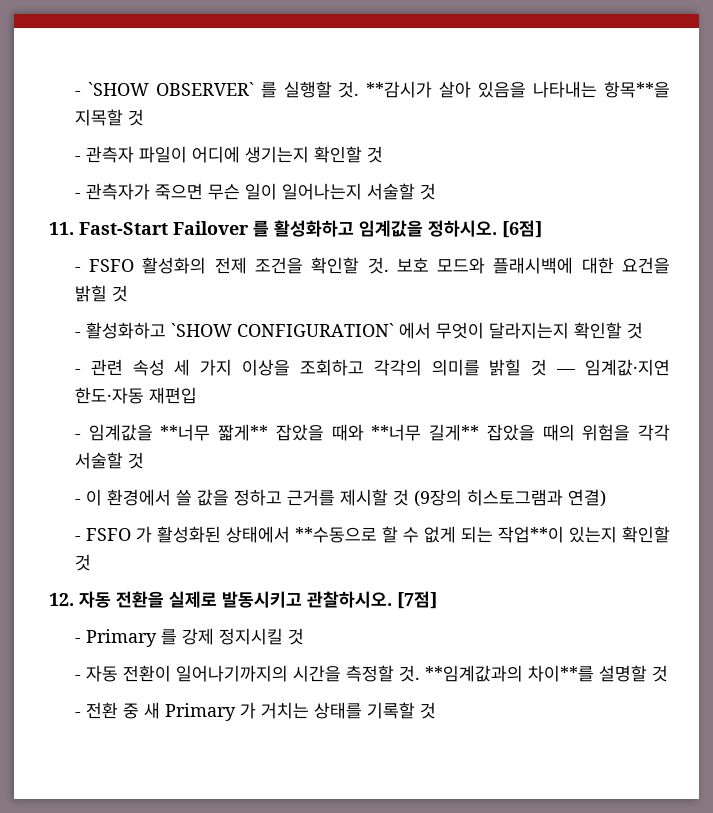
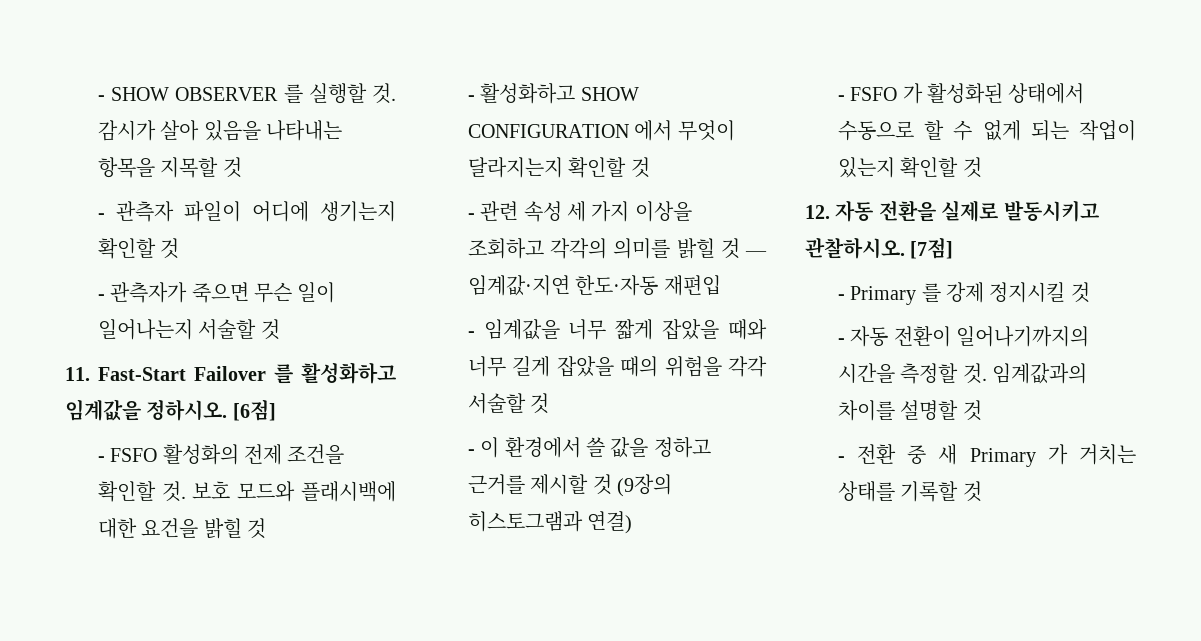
- - `SHOW OBSERVER` 를 실행할 것.
+ - SHOW OBSERVER 를 실행할 것.
- **감시가 살아 있음을 나타내는 항목**을 지목할 것
+ 감시가 살아 있음을 나타내는 항목을 지목할 것
- - 활성화하고 `SHOW CONFIGURATION` 에서 무엇이 달라지는지 확인할 것
+ - 활성화하고 SHOW CONFIGURATION 에서 무엇이 달라지는지 확인할 것
- - 임계값을 **너무 짧게** 잡았을 때와 **너무 길게** 잡았을 때의 위험을 각각 서술할 것
+ - 임계값을 너무 짧게 잡았을 때와 너무 길게 잡았을 때의 위험을 각각 서술할 것
- - FSFO 가 활성화된 상태에서 **수동으로 할 수 없게 되는 작업**이 있는지 확인할 것
+ - FSFO 가 활성화된 상태에서 수동으로 할 수 없게 되는 작업이 있는지 확인할 것
- **임계값과의 차이**를 설명할 것
+ 임계값과의 차이를 설명할 것

